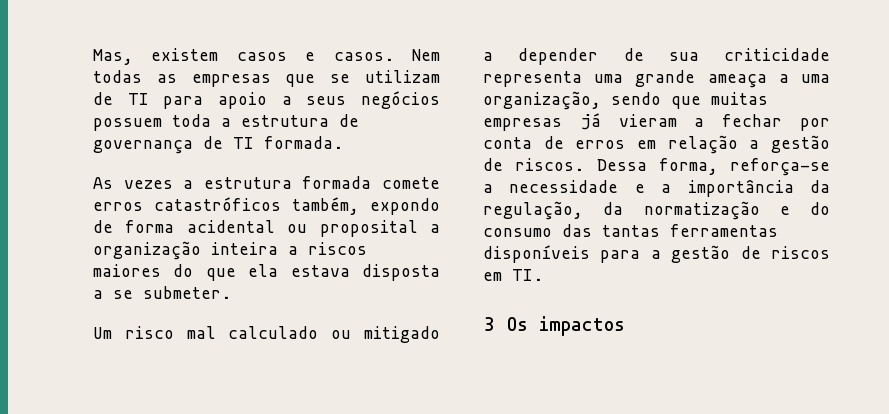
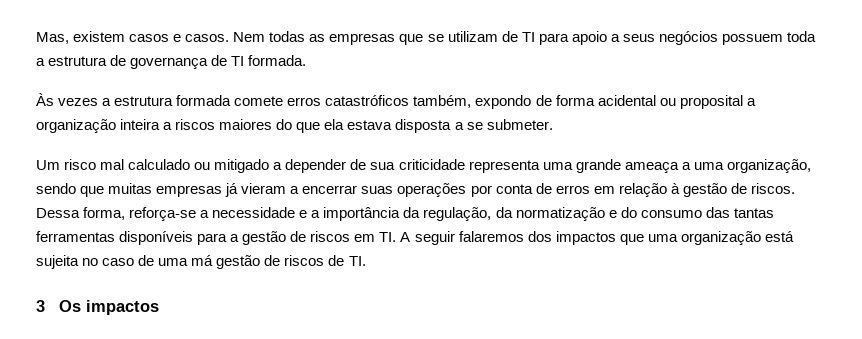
- As vezes a estrutura formada comete erros catastróficos também, expondo de forma acidental ou proposital a organização inteira a riscos maiores do que ela estava disposta a se submeter.
+ Às vezes a estrutura formada comete erros catastróficos também, expondo de forma acidental ou proposital a organização inteira a riscos maiores do que ela estava disposta a se submeter.
- Um risco mal calculado ou mitigado a depender de sua criticidade representa uma grande ameaça a uma organização, sendo que muitas empresas já vieram a fechar por conta de erros em relação a gestão de riscos.
+ Um risco mal calculado ou mitigado a depender de sua criticidade representa uma grande ameaça a uma organização, sendo que muitas empresas já vieram a encerrar suas operações por conta de erros em relação à gestão de riscos.
- Dessa forma, reforça-se a necessidade e a importância da regulação, da normatização e do consumo das tantas ferramentas disponíveis para a gestão de riscos em TI.
+ Dessa forma, reforça-se a necessidade e a importância da regulação, da normatização e do consumo das tantas ferramentas disponíveis para a gestão de riscos em TI. A seguir falaremos dos impactos que uma organização está sujeita no caso de uma má gestão de riscos de TI.

